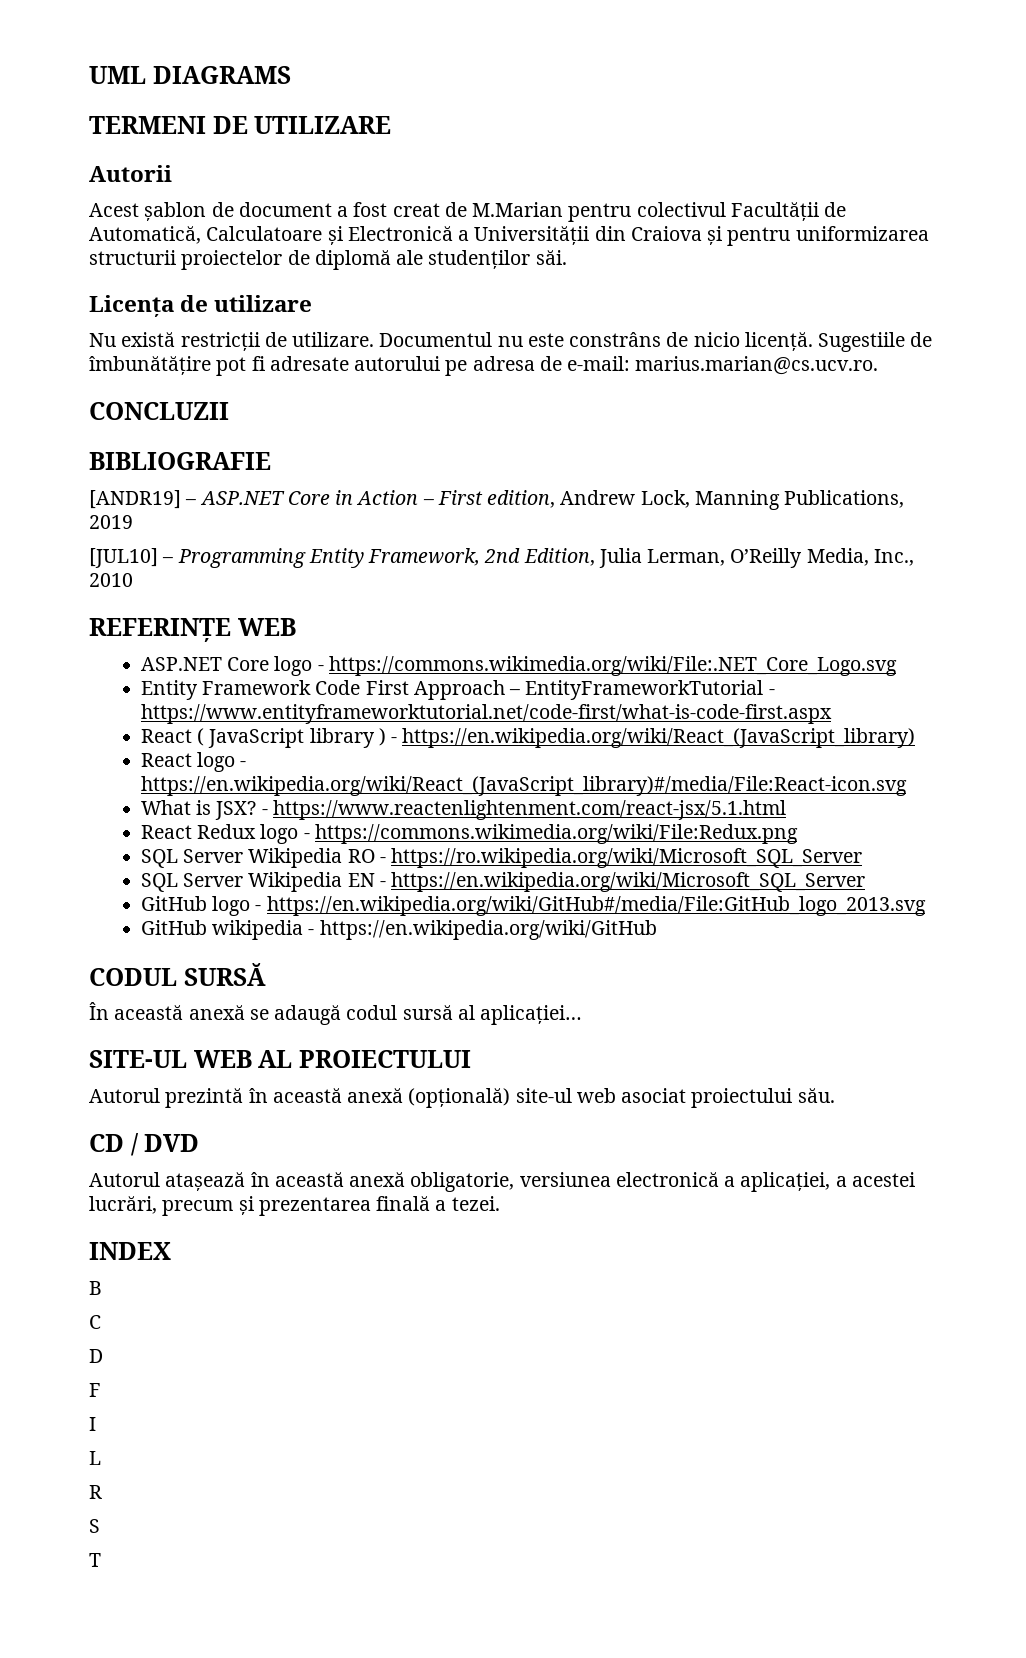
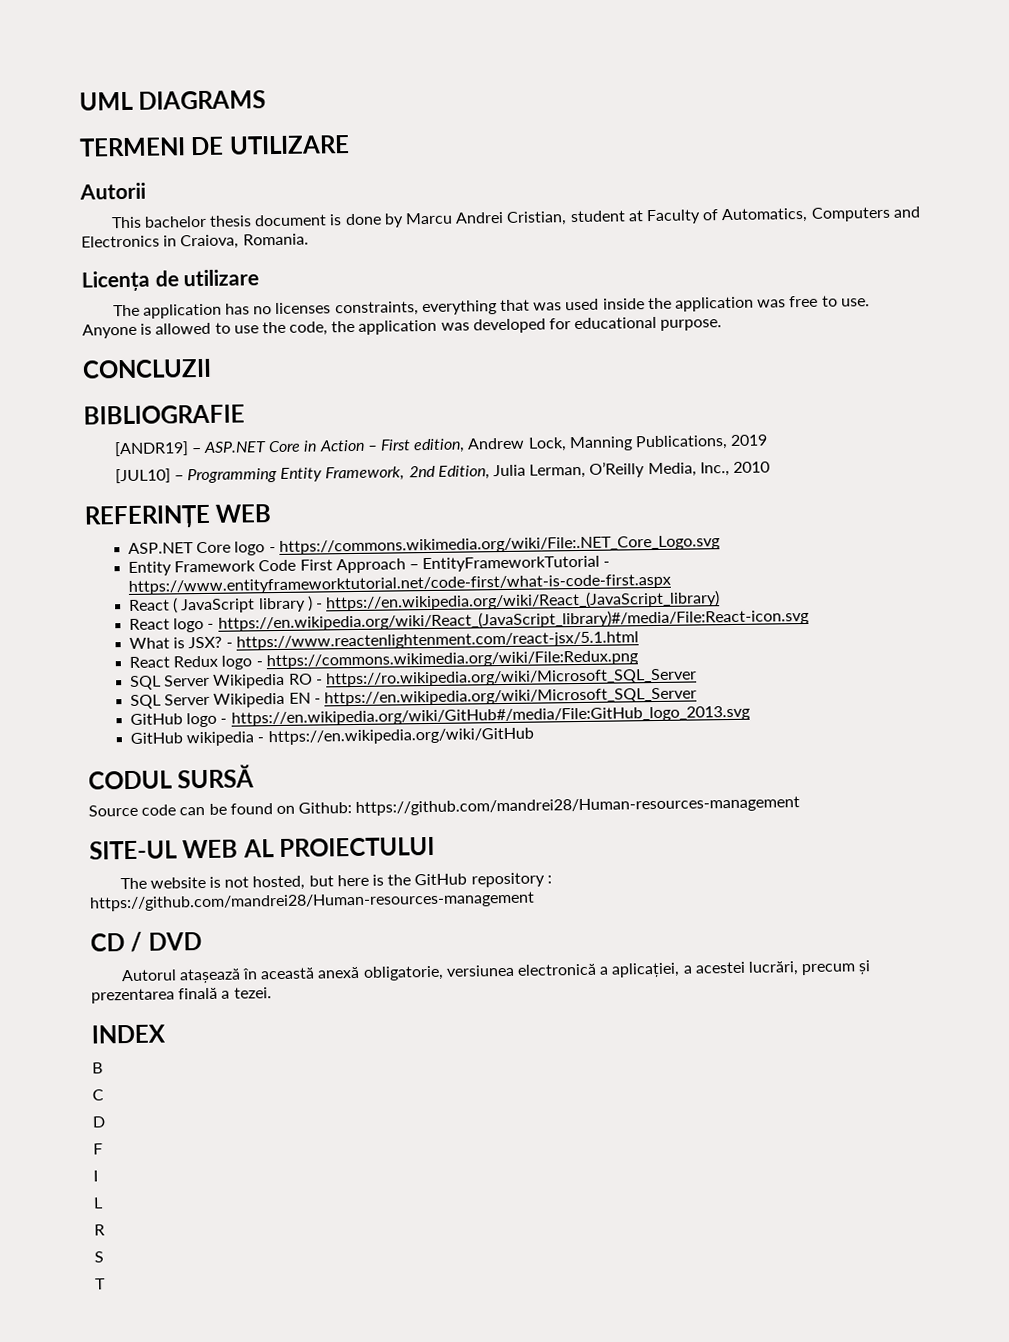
- Acest șablon de document a fost creat de M.Marian pentru colectivul Facultății de Automatică, Calculatoare și Electronică a Universității din Craiova și pentru uniformizarea structurii proiectelor de diplomă ale studenților săi.
+ This bachelor thesis document is done by Marcu Andrei Cristian, student at Faculty of Automatics, Computers and Electronics in Craiova, Romania.
  Licența de utilizare
- Nu există restricții de utilizare. Documentul nu este constrâns de nicio licență. Sugestiile de îmbunătățire pot fi adresate autorului pe adresa de e-mail: marius.marian@cs.ucv.ro.
+ The application has no licenses constraints, everything that was used inside the application was free to use. Anyone is allowed to use the code, the application was developed for educational purpose.
- În această anexă se adaugă codul sursă al aplicației…
+ Source code can be found on Github: https://github.com/mandrei28/Human-resources-management
  SITE-UL WEB AL PROIECTULUI
- Autorul prezintă în această anexă (opțională) site-ul web asociat proiectului său.
+ The website is not hosted, but here is the GitHub repository : https://github.com/mandrei28/Human-resources-management

